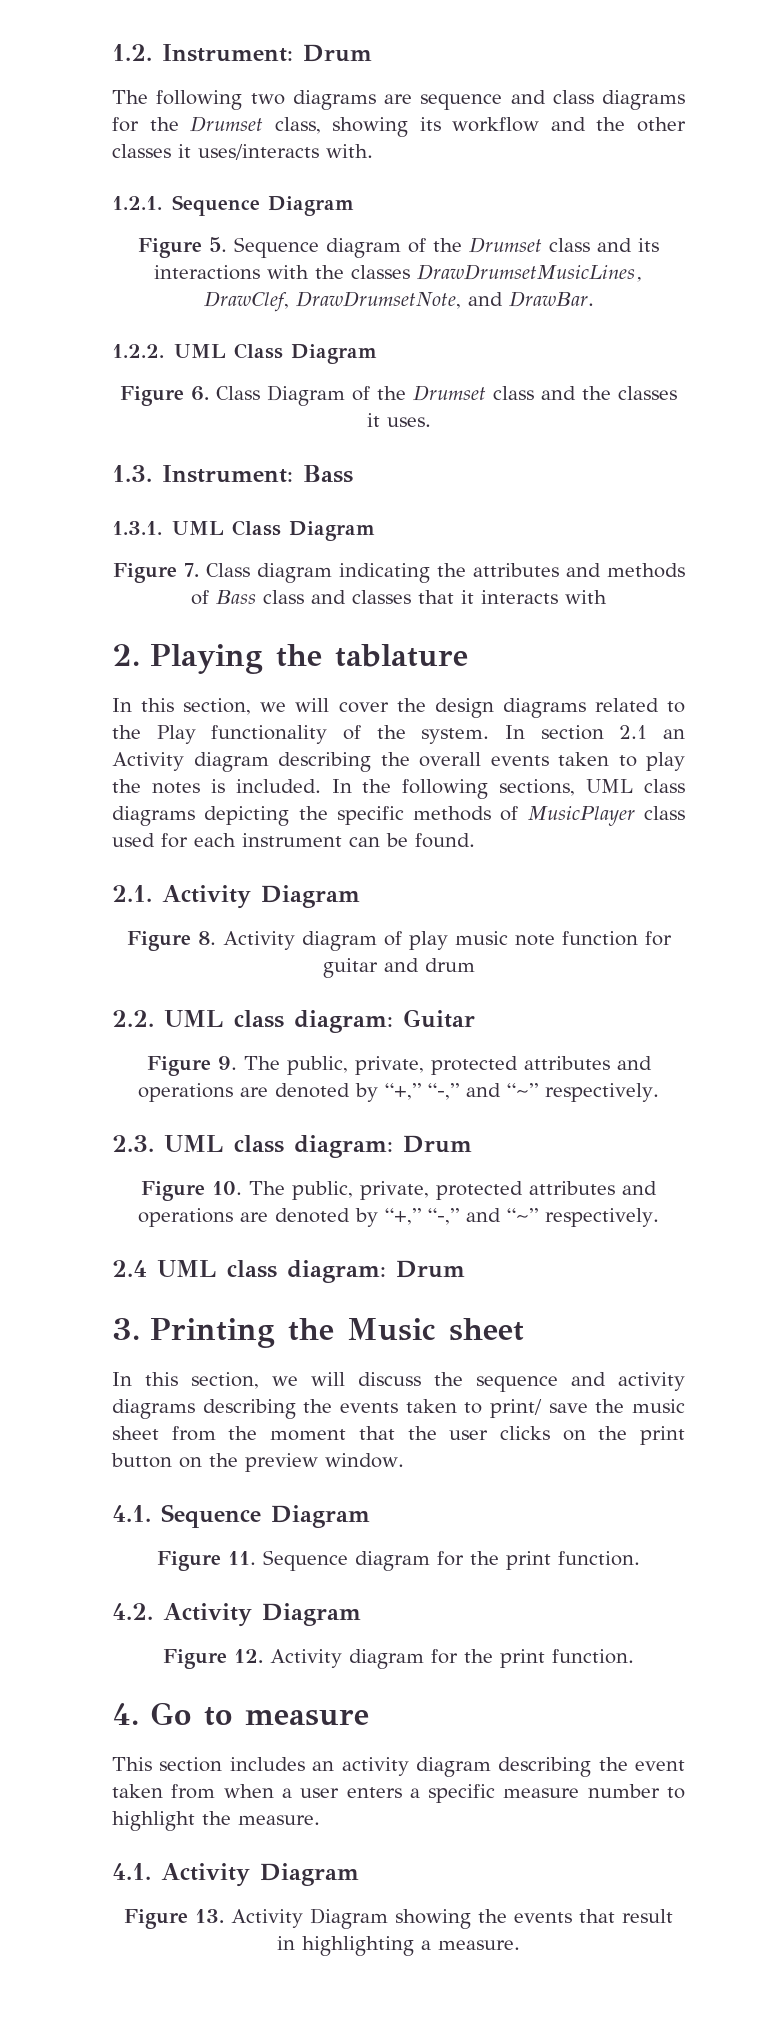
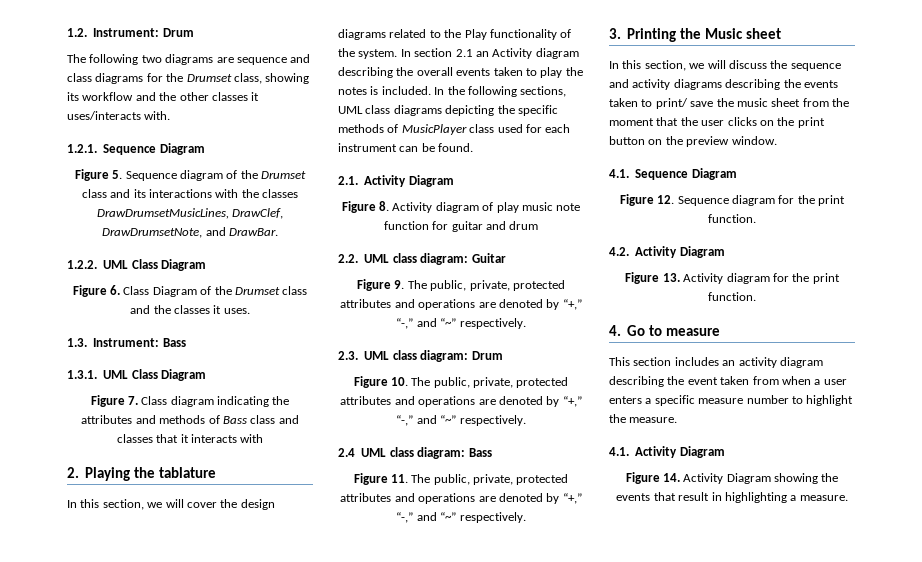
- 2.4 UML class diagram: Drum
+ 2.4 UML class diagram: Bass
+ Figure 11. The public, private, protected attributes and operations are denoted by “+,” “-,” and “~” respectively.
- Figure 11. Sequence diagram for the print function.
+ Figure 12. Sequence diagram for the print function.
- Figure 12. Activity diagram for the print function.
+ Figure 13. Activity diagram for the print function.
- Figure 13. Activity Diagram showing the events that result in highlighting a measure.
+ Figure 14. Activity Diagram showing the events that result in highlighting a measure.

